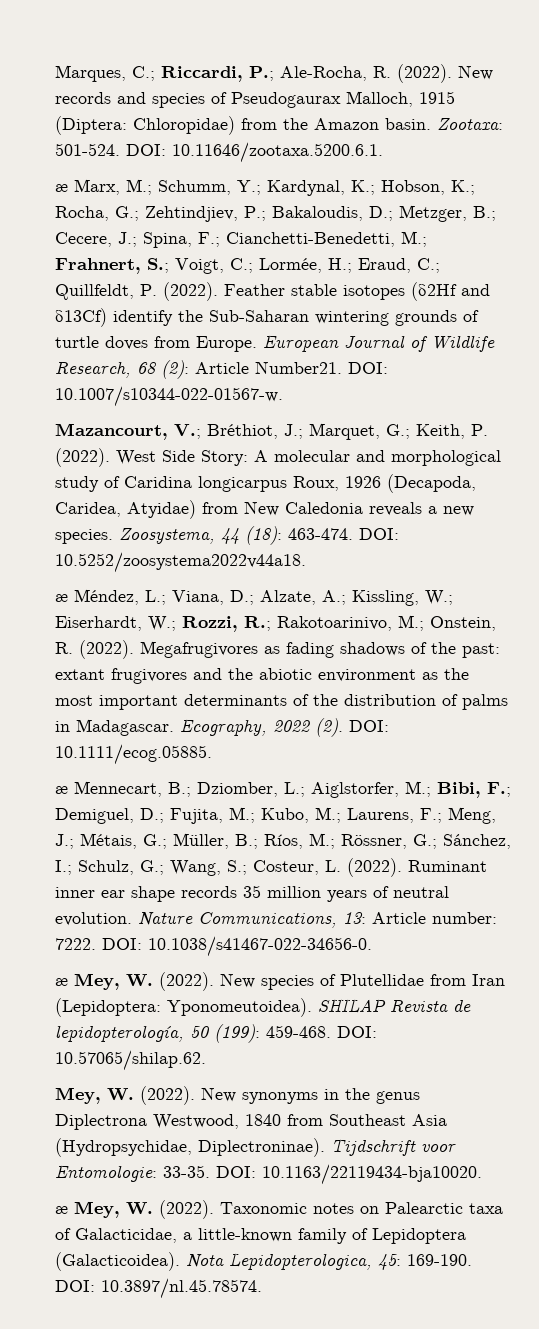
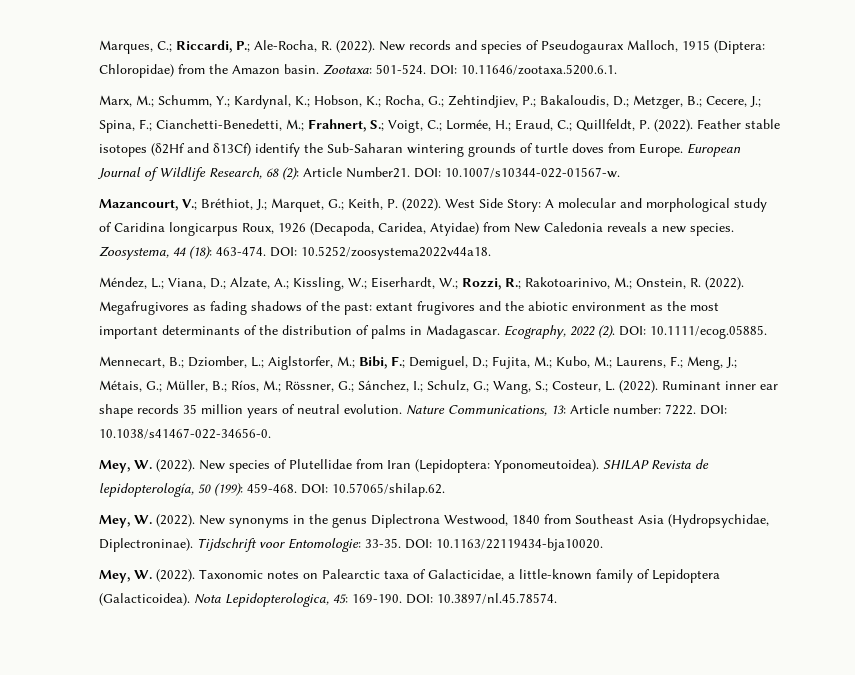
- æ Marx, M.; Schumm, Y.; Kardynal, K.; Hobson, K.; Rocha, G.; Zehtindjiev, P.; Bakaloudis, D.; Metzger, B.; Cecere, J.; Spina, F.; Cianchetti-Benedetti, M.; Frahnert, S.; Voigt, C.; Lormée, H.; Eraud, C.; Quillfeldt, P. (2022).
+ Marx, M.; Schumm, Y.; Kardynal, K.; Hobson, K.; Rocha, G.; Zehtindjiev, P.; Bakaloudis, D.; Metzger, B.; Cecere, J.; Spina, F.; Cianchetti-Benedetti, M.; Frahnert, S.; Voigt, C.; Lormée, H.; Eraud, C.; Quillfeldt, P. (2022).
- æ Méndez, L.; Viana, D.; Alzate, A.; Kissling, W.; Eiserhardt, W.; Rozzi, R.; Rakotoarinivo, M.; Onstein, R. (2022).
+ Méndez, L.; Viana, D.; Alzate, A.; Kissling, W.; Eiserhardt, W.; Rozzi, R.; Rakotoarinivo, M.; Onstein, R. (2022).
- æ Mennecart, B.; Dziomber, L.; Aiglstorfer, M.; Bibi, F.; Demiguel, D.; Fujita, M.; Kubo, M.; Laurens, F.; Meng, J.; Métais, G.; Müller, B.; Ríos, M.; Rössner, G.; Sánchez, I.; Schulz, G.; Wang, S.; Costeur, L. (2022).
+ Mennecart, B.; Dziomber, L.; Aiglstorfer, M.; Bibi, F.; Demiguel, D.; Fujita, M.; Kubo, M.; Laurens, F.; Meng, J.; Métais, G.; Müller, B.; Ríos, M.; Rössner, G.; Sánchez, I.; Schulz, G.; Wang, S.; Costeur, L. (2022).
  DOI: 10.1038/s41467-022-34656-0.
- æ Mey, W. (2022).
+ Mey, W. (2022).
  DOI: 10.1163/22119434-bja10020.
- æ Mey, W. (2022).
+ Mey, W. (2022).

